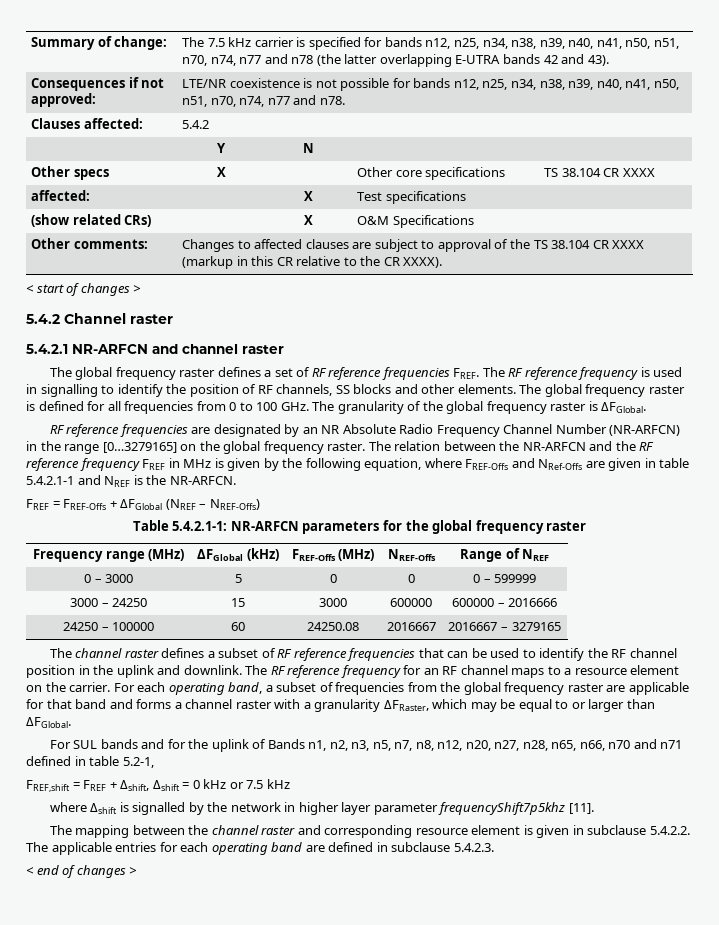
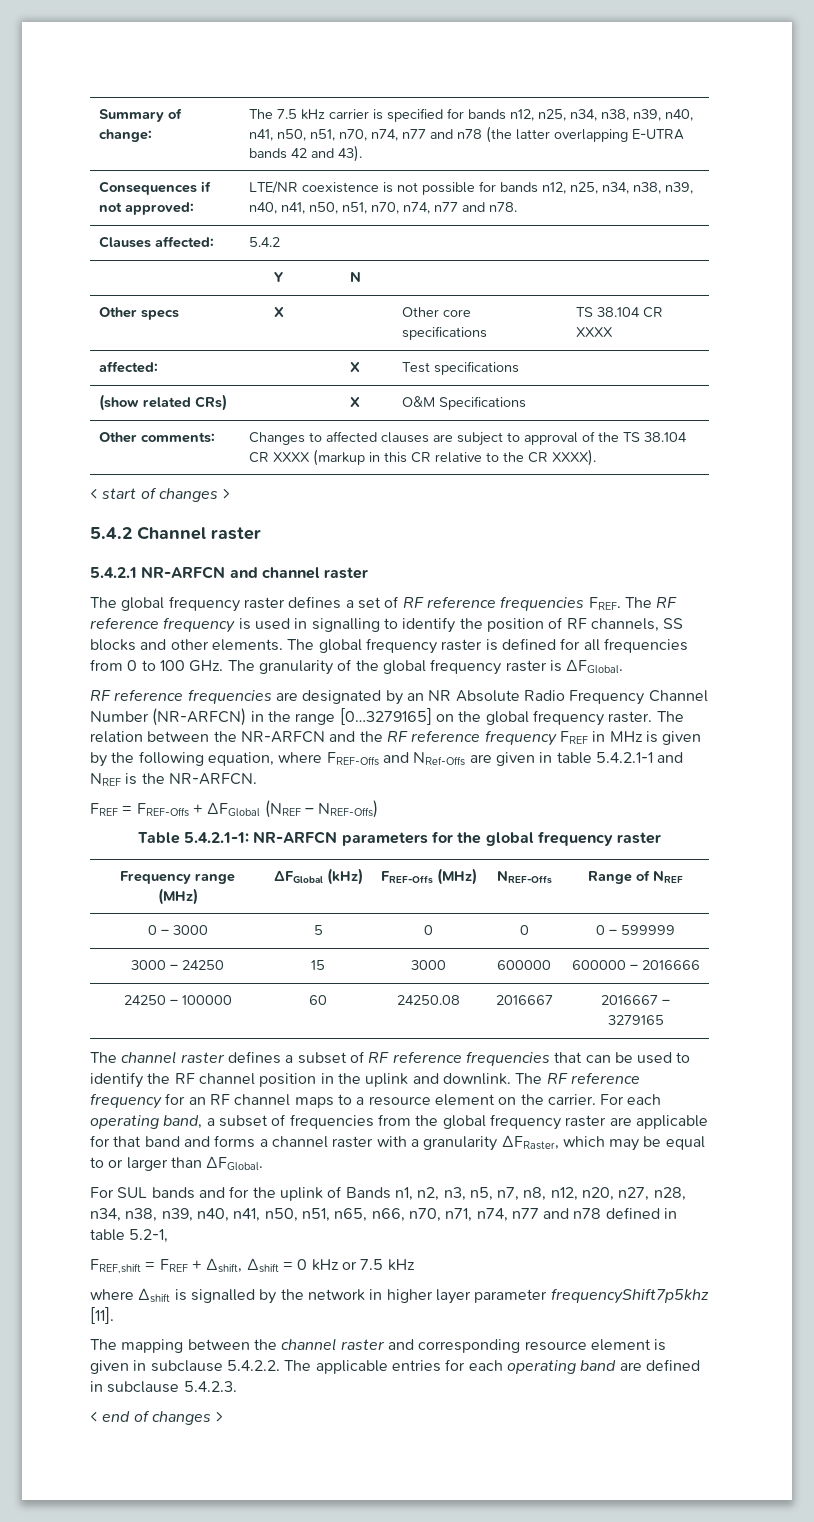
- For SUL bands and for the uplink of Bands n1, n2, n3, n5, n7, n8, n12, n20, n27, n28, n65, n66, n70 and n71 defined in table 5.2-1,
+ For SUL bands and for the uplink of Bands n1, n2, n3, n5, n7, n8, n12, n20, n27, n28, n34, n38, n39, n40, n41, n50, n51, n65, n66, n70, n71, n74, n77 and n78 defined in table 5.2-1,

